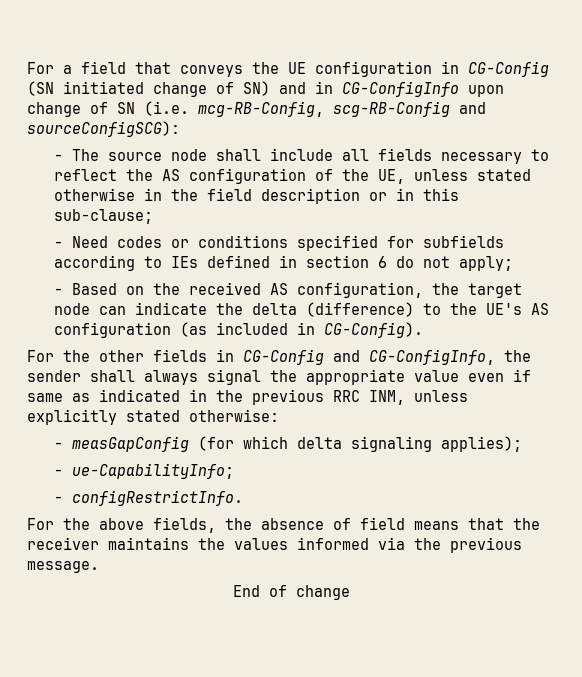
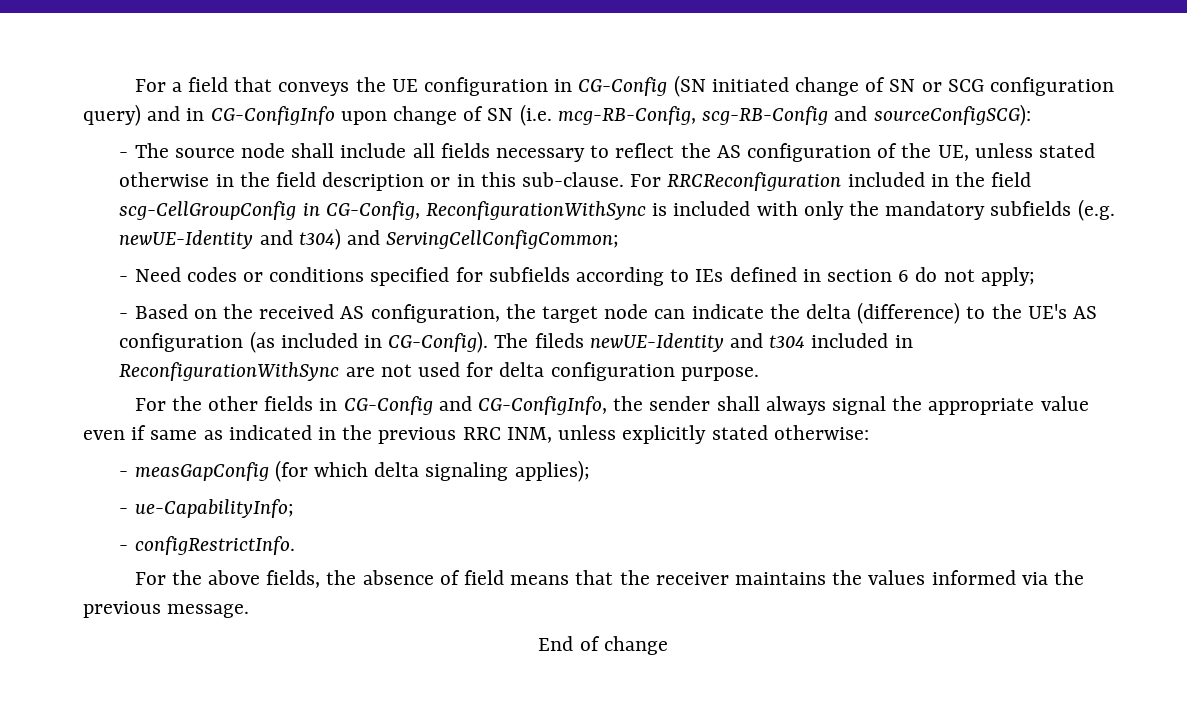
- For a field that conveys the UE configuration in CG-Config (SN initiated change of SN) and in CG-ConfigInfo upon change of SN (i.e. mcg-RB-Config, scg-RB-Config and sourceConfigSCG):
+ For a field that conveys the UE configuration in CG-Config (SN initiated change of SN or SCG configuration query) and in CG-ConfigInfo upon change of SN (i.e. mcg-RB-Config, scg-RB-Config and sourceConfigSCG):
- - The source node shall include all fields necessary to reflect the AS configuration of the UE, unless stated otherwise in the field description or in this sub-clause;
+ - The source node shall include all fields necessary to reflect the AS configuration of the UE, unless stated otherwise in the field description or in this sub-clause. For RRCReconfiguration included in the field scg-CellGroupConfig in CG-Config, ReconfigurationWithSync is included with only the mandatory subfields (e.g. newUE-Identity and t304) and ServingCellConfigCommon;
+ The fileds newUE-Identity and t304 included in ReconfigurationWithSync are not used for delta configuration purpose.

